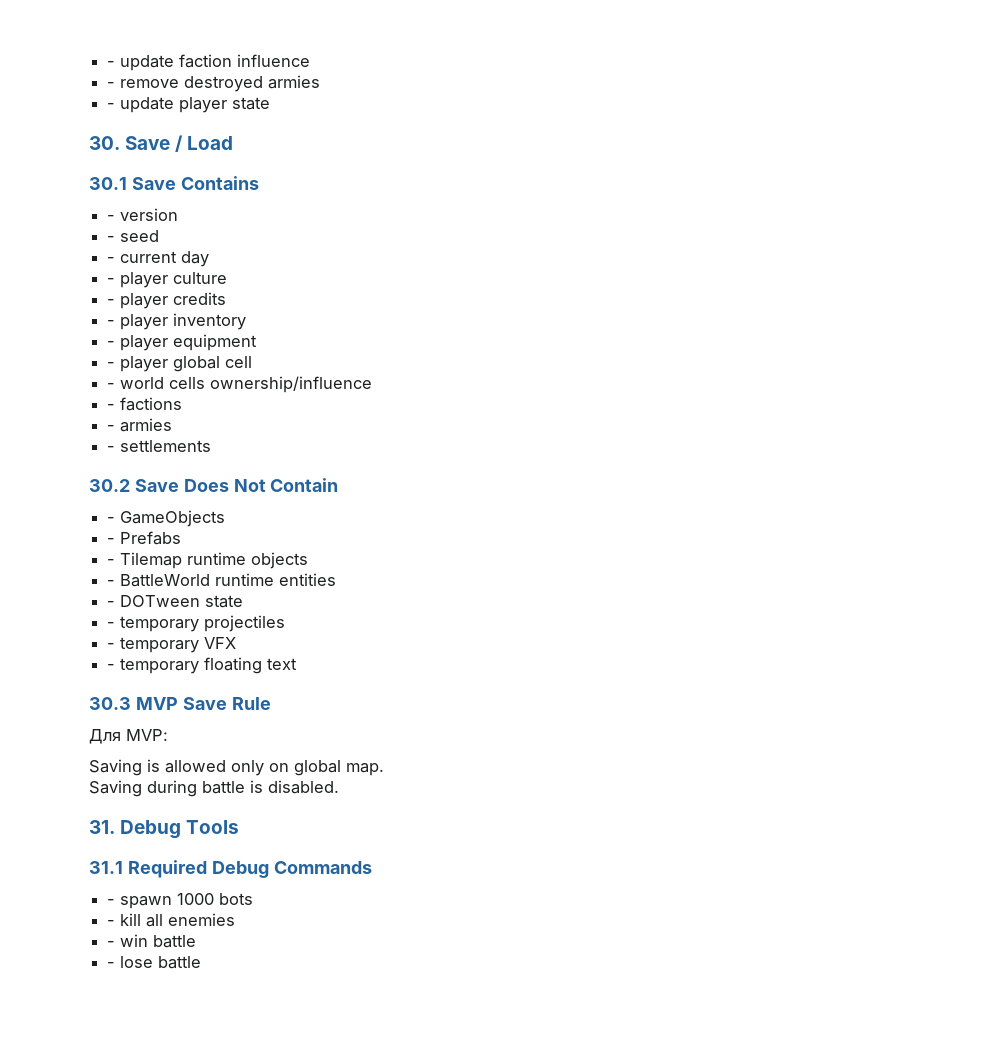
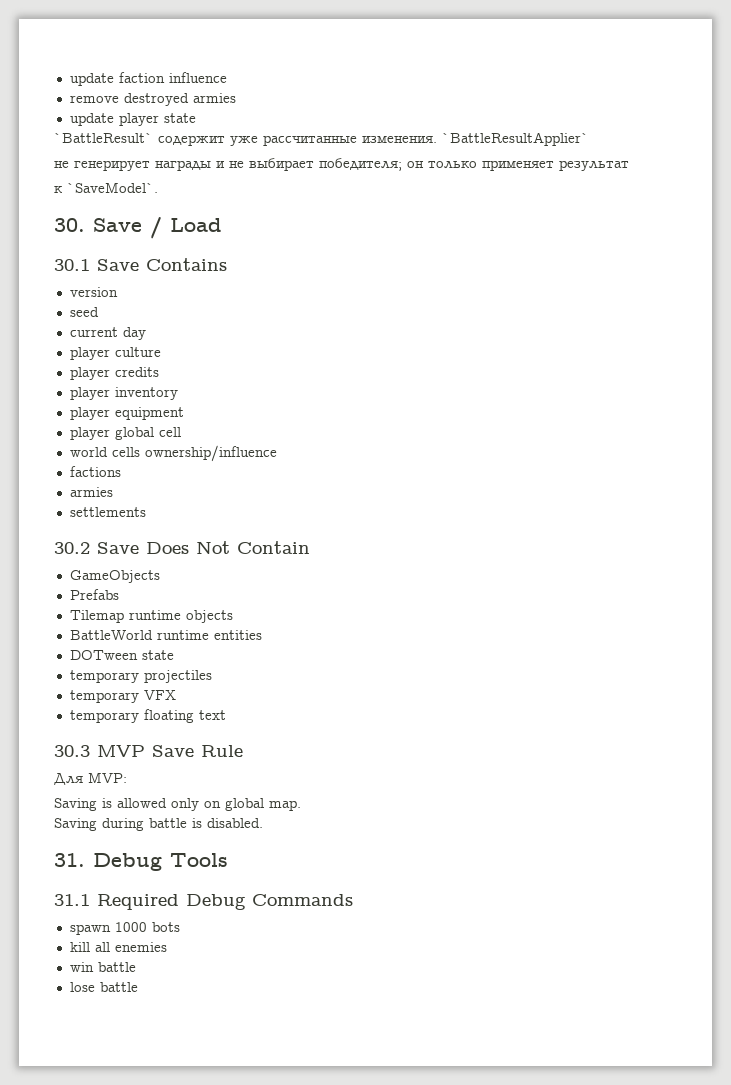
- - update faction influence
+ update faction influence
- - remove destroyed armies
+ remove destroyed armies
- - update player state
+ update player state
+ `BattleResult` содержит уже рассчитанные изменения. `BattleResultApplier`
+ не генерирует награды и не выбирает победителя; он только применяет результат
+ к `SaveModel`.
- - version
+ version
- - seed
+ seed
- - current day
+ current day
- - player culture
+ player culture
- - player credits
+ player credits
- - player inventory
+ player inventory
- - player equipment
+ player equipment
- - player global cell
+ player global cell
- - world cells ownership/influence
+ world cells ownership/influence
- - factions
- - armies
- - settlements
+ factions
+ armies
+ settlements
- - GameObjects
+ GameObjects
- - Prefabs
+ Prefabs
- - Tilemap runtime objects
+ Tilemap runtime objects
- - BattleWorld runtime entities
+ BattleWorld runtime entities
- - DOTween state
+ DOTween state
- - temporary projectiles
+ temporary projectiles
- - temporary VFX
+ temporary VFX
- - temporary floating text
+ temporary floating text
- - spawn 1000 bots
+ spawn 1000 bots
- - kill all enemies
+ kill all enemies
- - win battle
+ win battle
- - lose battle
+ lose battle

